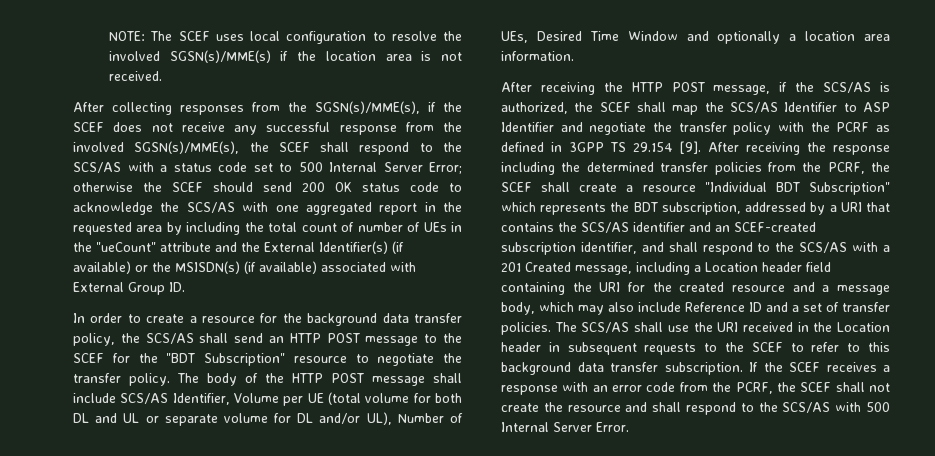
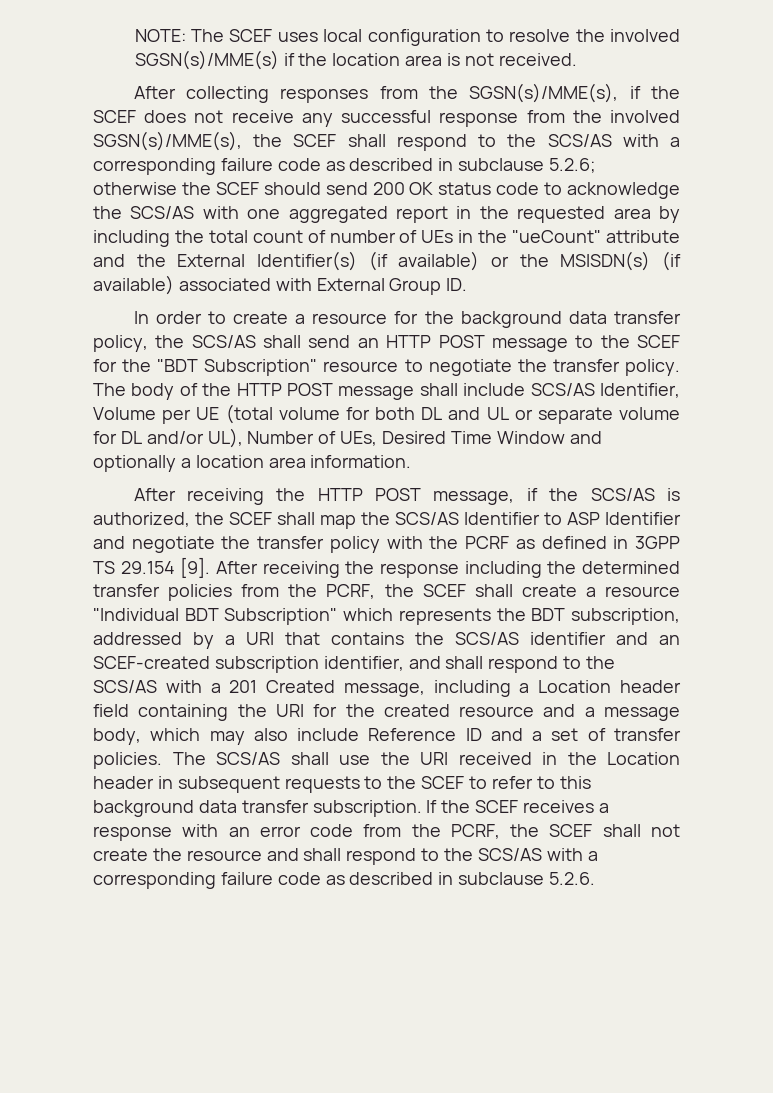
- After collecting responses from the SGSN(s)/MME(s), if the SCEF does not receive any successful response from the involved SGSN(s)/MME(s), the SCEF shall respond to the SCS/AS with a status code set to 500 Internal Server Error;
+ After collecting responses from the SGSN(s)/MME(s), if the SCEF does not receive any successful response from the involved SGSN(s)/MME(s), the SCEF shall respond to the SCS/AS with a corresponding failure code as described in subclause 5.2.6;
- If the SCEF receives a response with an error code from the PCRF, the SCEF shall not create the resource and shall respond to the SCS/AS with 500 Internal Server Error.
+ If the SCEF receives a response with an error code from the PCRF, the SCEF shall not create the resource and shall respond to the SCS/AS with a corresponding failure code as described in subclause 5.2.6.

